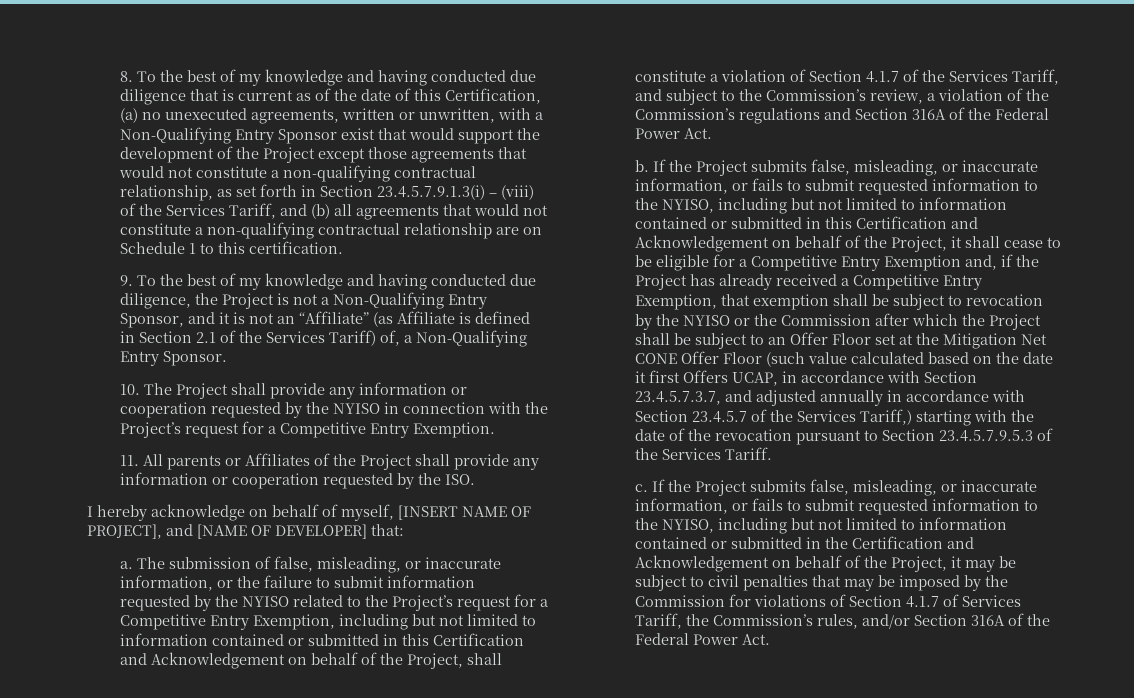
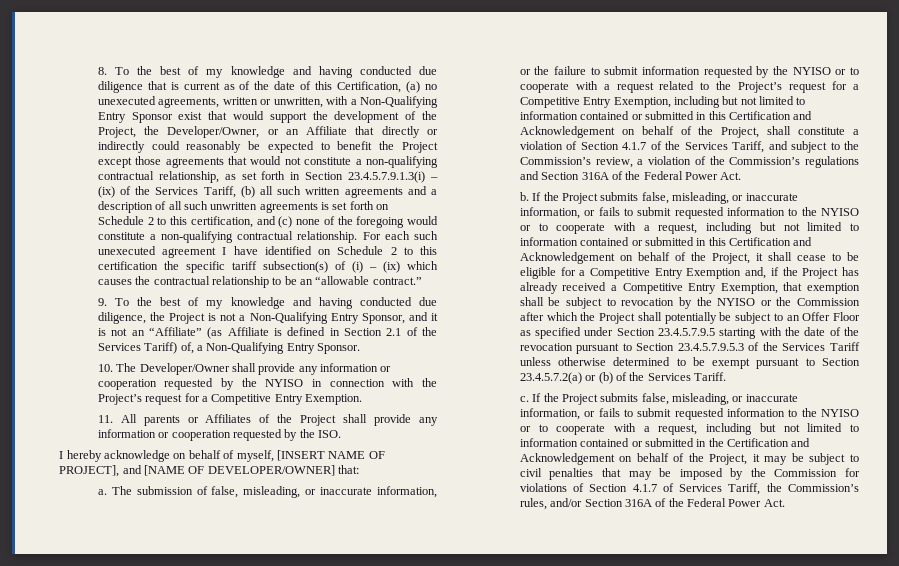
- 8. To the best of my knowledge and having conducted due diligence that is current as of the date of this Certification, (a) no unexecuted agreements, written or unwritten, with a Non-Qualifying Entry Sponsor exist that would support the development of the Project except those agreements that would not constitute a non-qualifying contractual relationship, as set forth in Section 23.4.5.7.9.1.3(i) – (viii) of the Services Tariff, and (b) all agreements that would not constitute a non-qualifying contractual relationship are on Schedule 1 to this certification.
+ 8. To the best of my knowledge and having conducted due diligence that is current as of the date of this Certification, (a) no unexecuted agreements, written or unwritten, with a Non-Qualifying Entry Sponsor exist that would support the development of the Project, the Developer/Owner, or an Affiliate that directly or indirectly could reasonably be expected to benefit the Project except those agreements that would not constitute a non-qualifying contractual relationship, as set forth in Section 23.4.5.7.9.1.3(i) – (ix) of the Services Tariff, (b) all such written agreements and a description of all such unwritten agreements is set forth on Schedule 2 to this certification, and (c) none of the foregoing would constitute a non-qualifying contractual relationship. For each such unexecuted agreement I have identified on Schedule 2 to this certification the specific tariff subsection(s) of (i) – (ix) which causes the contractual relationship to be an “allowable contract.”
- 10. The Project shall provide any information or cooperation requested by the NYISO in connection with the Project’s request for a Competitive Entry Exemption.
+ 10. The Developer/Owner shall provide any information or cooperation requested by the NYISO in connection with the Project’s request for a Competitive Entry Exemption.
- I hereby acknowledge on behalf of myself, [INSERT NAME OF PROJECT], and [NAME OF DEVELOPER] that:
+ I hereby acknowledge on behalf of myself, [INSERT NAME OF PROJECT], and [NAME OF DEVELOPER/OWNER] that:
- The submission of false, misleading, or inaccurate information, or the failure to submit information requested by the NYISO related to the Project’s request for a Competitive Entry Exemption, including but not limited to information contained or submitted in this Certification and Acknowledgement on behalf of the Project, shall constitute a violation of Section 4.1.7 of the Services Tariff, and subject to the Commission’s review, a violation of the Commission’s regulations and Section 316A of the Federal Power Act.
+ The submission of false, misleading, or inaccurate information, or the failure to submit information requested by the NYISO or to cooperate with a request related to the Project’s request for a Competitive Entry Exemption, including but not limited to information contained or submitted in this Certification and Acknowledgement on behalf of the Project, shall constitute a violation of Section 4.1.7 of the Services Tariff, and subject to the Commission’s review, a violation of the Commission’s regulations and Section 316A of the Federal Power Act.
- If the Project submits false, misleading, or inaccurate information, or fails to submit requested information to the NYISO, including but not limited to information contained or submitted in this Certification and Acknowledgement on behalf of the Project, it shall cease to be eligible for a Competitive Entry Exemption and, if the Project has already received a Competitive Entry Exemption, that exemption shall be subject to revocation by the NYISO or the Commission after which the Project shall be subject to an Offer Floor set at the Mitigation Net CONE Offer Floor (such value calculated based on the date it first Offers UCAP, in accordance with Section 23.4.5.7.3.7, and adjusted annually in accordance with Section 23.4.5.7 of the Services Tariff,) starting with the date of the revocation pursuant to Section 23.4.5.7.9.5.3 of the Services Tariff.
+ If the Project submits false, misleading, or inaccurate information, or fails to submit requested information to the NYISO or to cooperate with a request, including but not limited to information contained or submitted in this Certification and Acknowledgement on behalf of the Project, it shall cease to be eligible for a Competitive Entry Exemption and, if the Project has already received a Competitive Entry Exemption, that exemption shall be subject to revocation by the NYISO or the Commission after which the Project shall potentially be subject to an Offer Floor as specified under Section 23.4.5.7.9.5 starting with the date of the revocation pursuant to Section 23.4.5.7.9.5.3 of the Services Tariff unless otherwise determined to be exempt pursuant to Section 23.4.5.7.2(a) or (b) of the Services Tariff.
- If the Project submits false, misleading, or inaccurate information, or fails to submit requested information to the NYISO, including but not limited to information contained or submitted in the Certification and Acknowledgement on behalf of the Project, it may be subject to civil penalties that may be imposed by the Commission for violations of Section 4.1.7 of Services Tariff, the Commission’s rules, and/or Section 316A of the Federal Power Act.
+ If the Project submits false, misleading, or inaccurate information, or fails to submit requested information to the NYISO or to cooperate with a request, including but not limited to information contained or submitted in the Certification and Acknowledgement on behalf of the Project, it may be subject to civil penalties that may be imposed by the Commission for violations of Section 4.1.7 of Services Tariff, the Commission’s rules, and/or Section 316A of the Federal Power Act.

